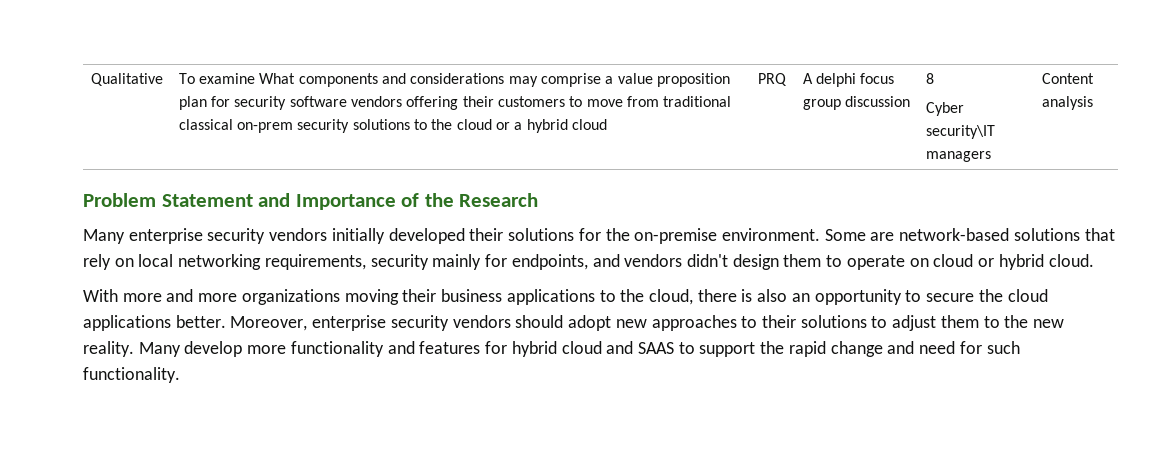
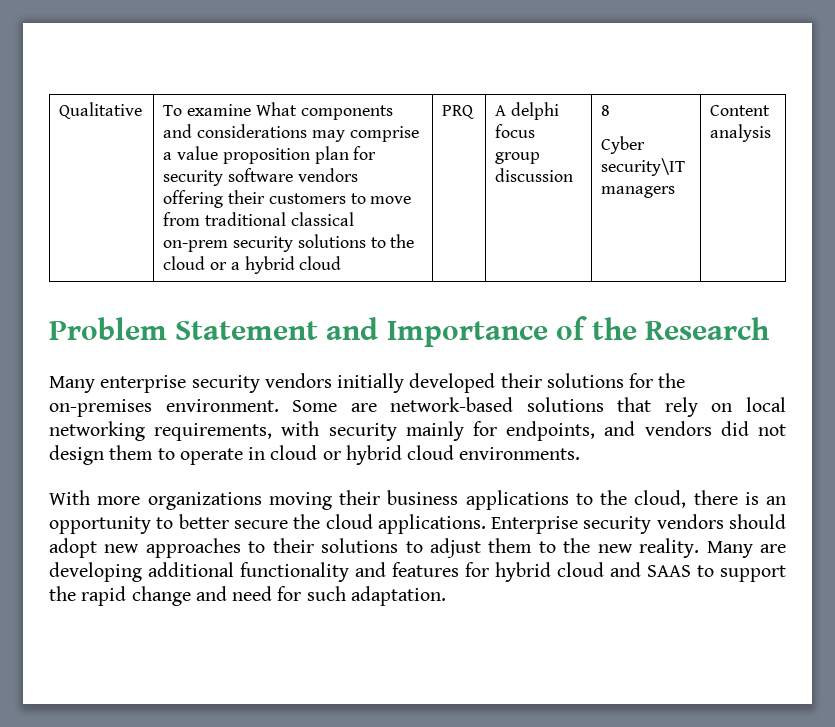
- Many enterprise security vendors initially developed their solutions for the on-premise environment.
+ Many enterprise security vendors initially developed their solutions for the on-premises environment.
- Some are network-based solutions that rely on local networking requirements, security mainly for endpoints, and vendors didn't design them to operate on cloud or hybrid cloud.
+ Some are network-based solutions that rely on local networking requirements, with security mainly for endpoints, and vendors did not design them to operate in cloud or hybrid cloud environments.
- With more and more organizations moving their business applications to the cloud, there is also an opportunity to secure the cloud applications better. Moreover, enterprise security vendors should adopt new approaches to their solutions to adjust them to the new reality.
+ With more organizations moving their business applications to the cloud, there is an opportunity to better secure the cloud applications. Enterprise security vendors should adopt new approaches to their solutions to adjust them to the new reality.
- Many develop more functionality and features for hybrid cloud and SAAS to support the rapid change and need for such functionality.
+ Many are developing additional functionality and features for hybrid cloud and SAAS to support the rapid change and need for such adaptation.

